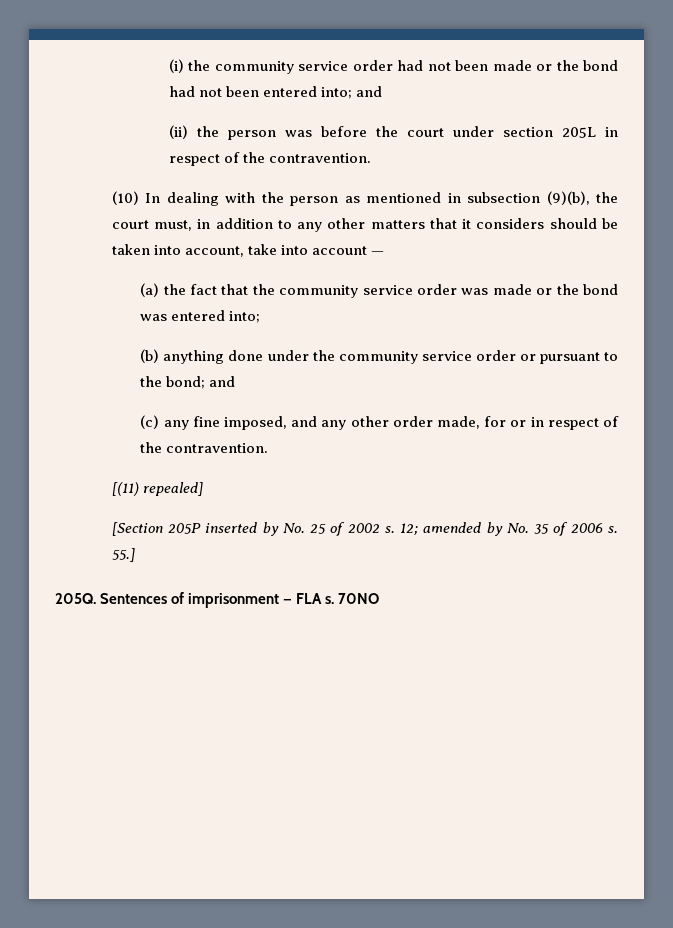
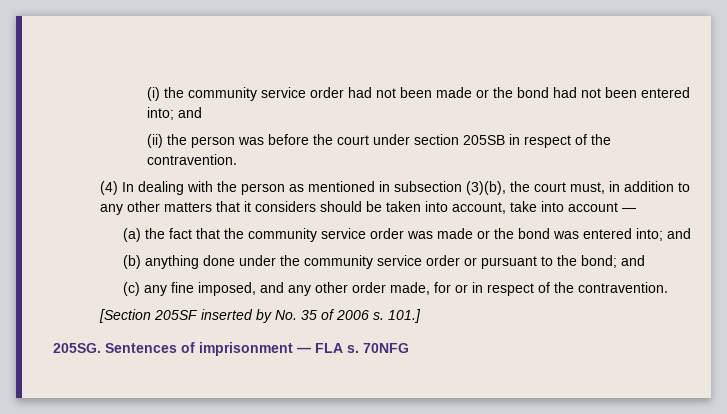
- (ii) the person was before the court under section 205L in respect of the contravention.
- (10) In dealing with the person as mentioned in subsection (9)(b), the court must, in addition to any other matters that it considers should be taken into account, take into account —
+ (ii) the person was before the court under section 205SB in respect of the contravention.
+ (4) In dealing with the person as mentioned in subsection (3)(b), the court must, in addition to any other matters that it considers should be taken into account, take into account —
- (a) the fact that the community service order was made or the bond was entered into;
+ (a) the fact that the community service order was made or the bond was entered into; and
- [(11) repealed]
- [Section 205P inserted by No. 25 of 2002 s. 12; amended by No. 35 of 2006 s.
+ [Section 205SF inserted by No. 35 of 2006 s.
- 55.]
- 205Q.
+ 101.]
+ 205SG.
- 70NO
+ 70NFG

